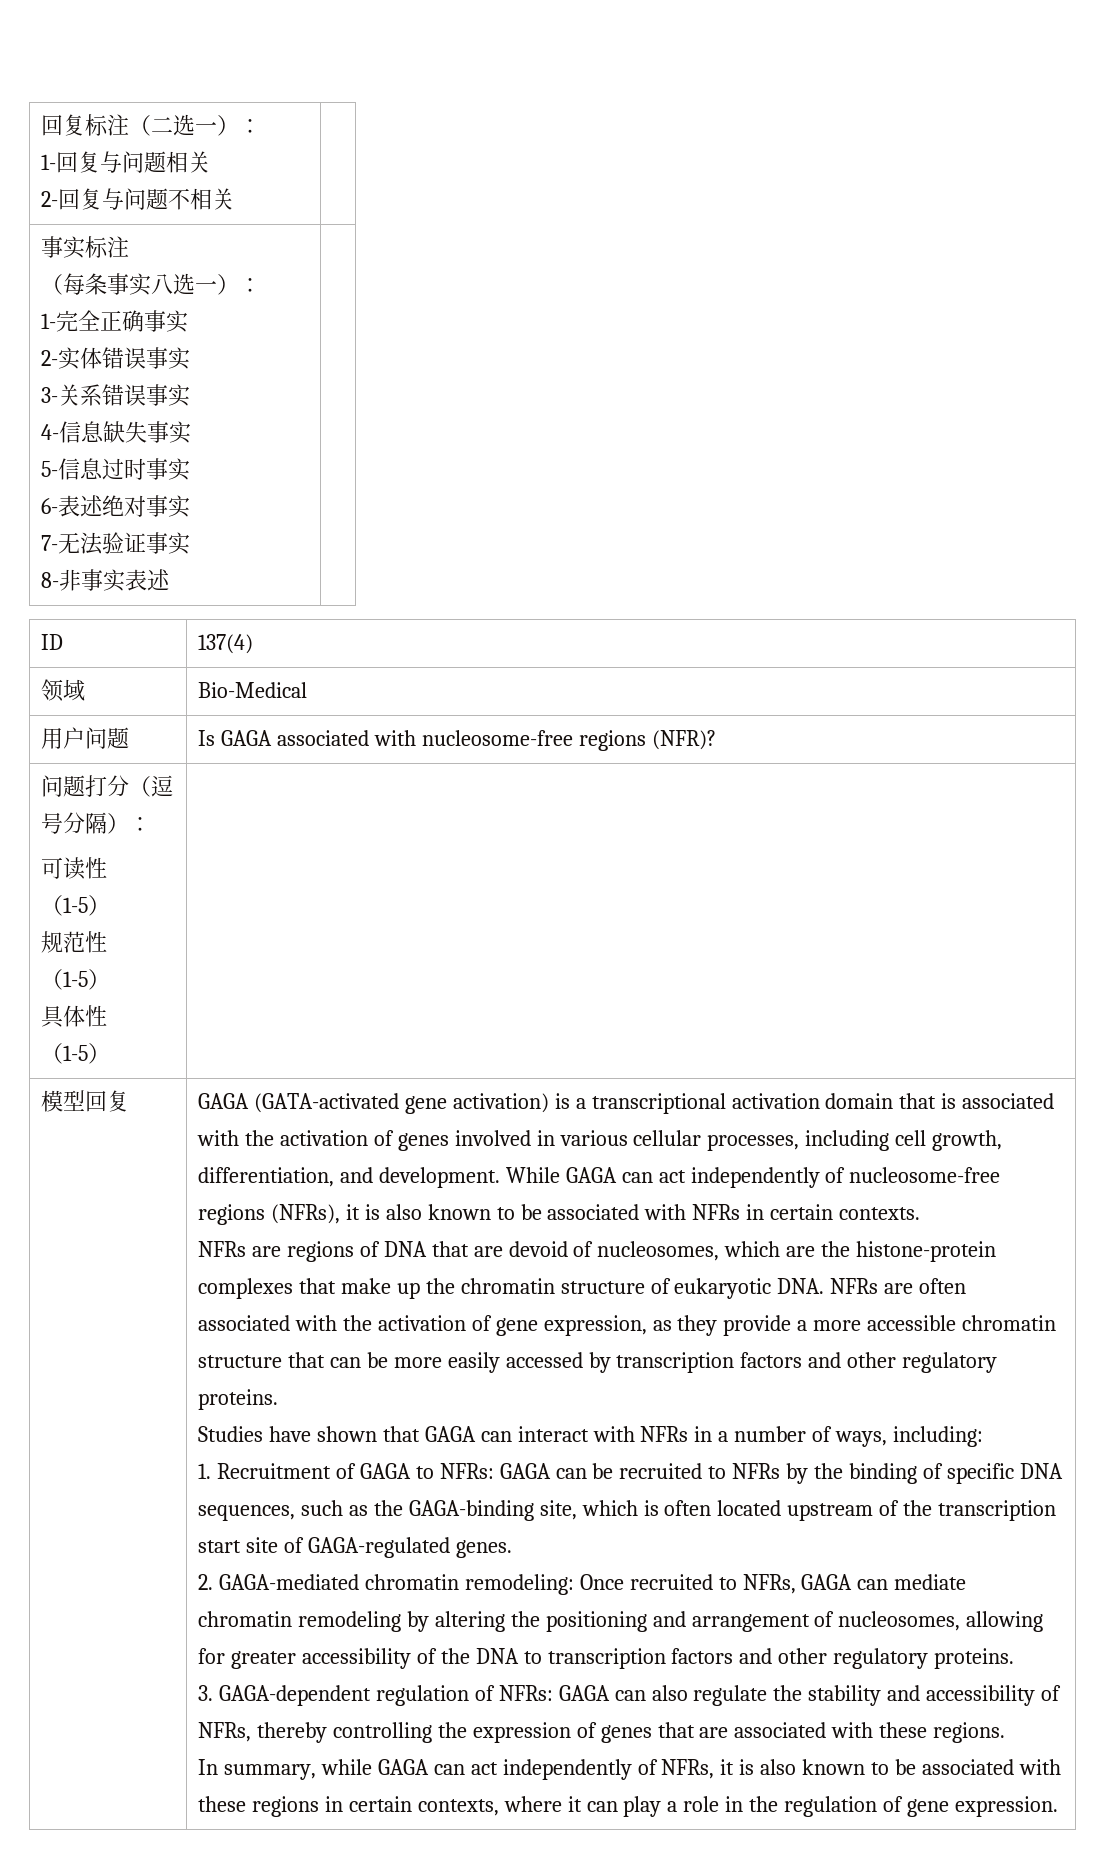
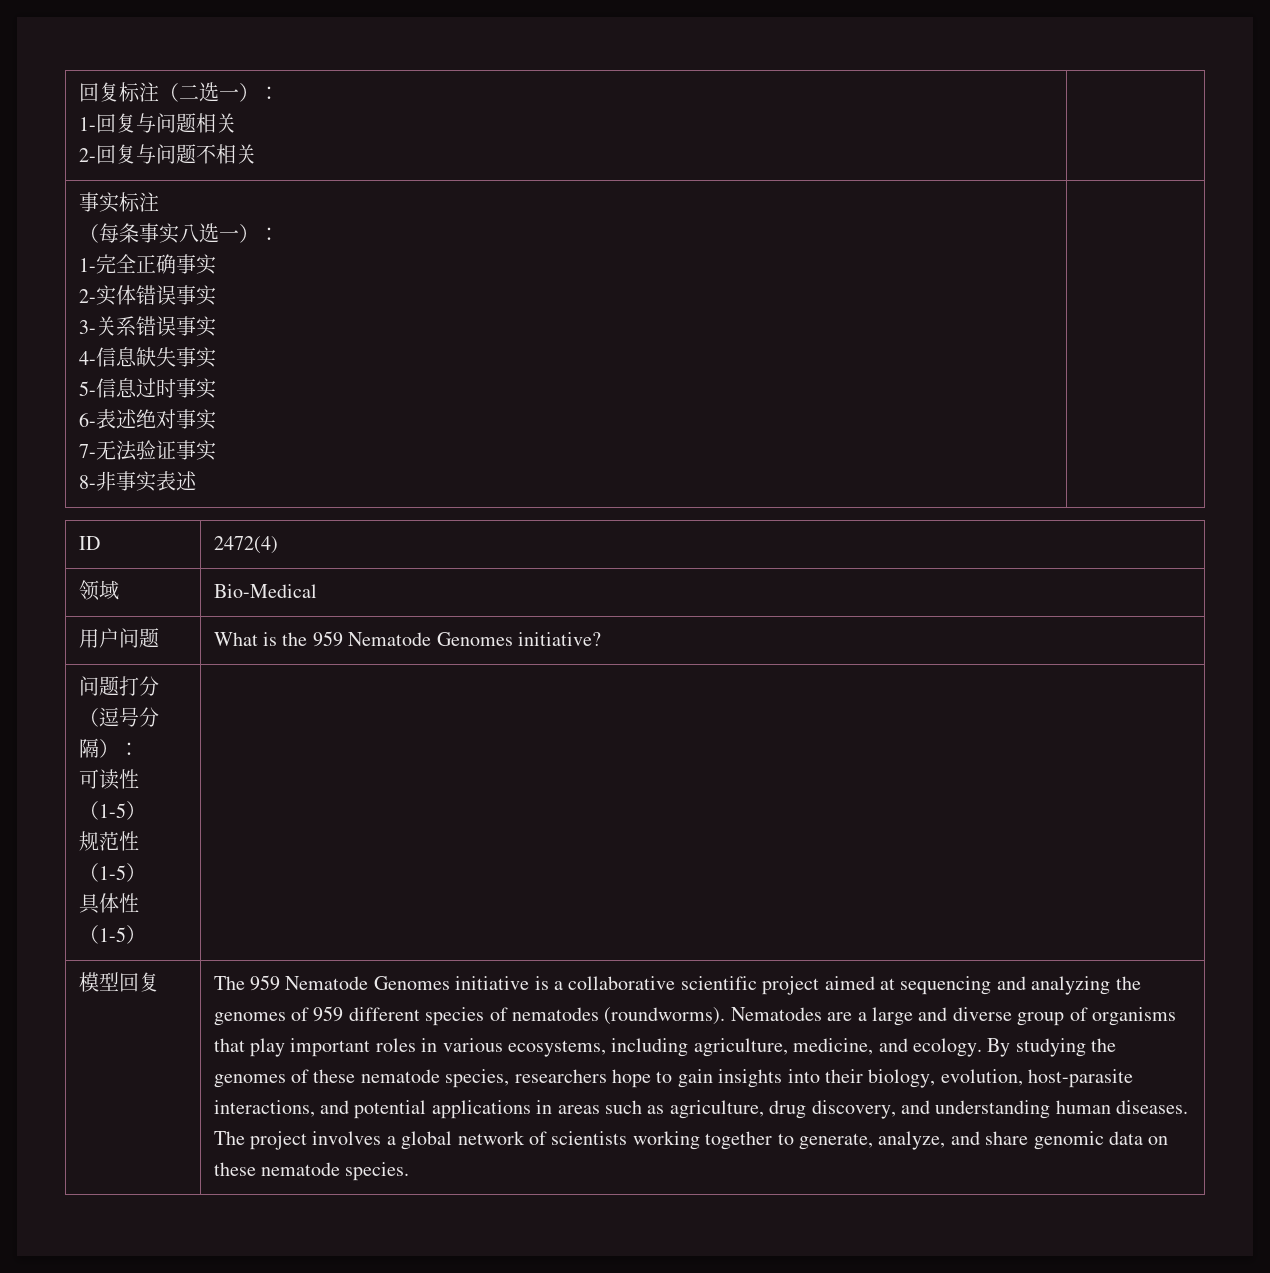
- ID | 137(4)
+ ID | 2472(4)
- 用户问题 | Is GAGA associated with nucleosome-free regions (NFR)?
+ 用户问题 | What is the 959 Nematode Genomes initiative?
- GAGA (GATA-activated gene activation) is a transcriptional activation domain that is associated with the activation of genes involved in various cellular processes, including cell growth, differentiation, and development. While GAGA can act independently of nucleosome-free regions (NFRs), it is also known to be associated with NFRs in certain contexts.
- NFRs are regions of DNA that are devoid of nucleosomes, which are the histone-protein complexes that make up the chromatin structure of eukaryotic DNA. NFRs are often associated with the activation of gene expression, as they provide a more accessible chromatin structure that can be more easily accessed by transcription factors and other regulatory proteins.
- Studies have shown that GAGA can interact with NFRs in a number of ways, including:
- 1. Recruitment of GAGA to NFRs: GAGA can be recruited to NFRs by the binding of specific DNA sequences, such as the GAGA-binding site, which is often located upstream of the transcription start site of GAGA-regulated genes.
- 2. GAGA-mediated chromatin remodeling: Once recruited to NFRs, GAGA can mediate chromatin remodeling by altering the positioning and arrangement of nucleosomes, allowing for greater accessibility of the DNA to transcription factors and other regulatory proteins.
- 3. GAGA-dependent regulation of NFRs: GAGA can also regulate the stability and accessibility of NFRs, thereby controlling the expression of genes that are associated with these regions.
- In summary, while GAGA can act independently of NFRs, it is also known to be associated with these regions in certain contexts, where it can play a role in the regulation of gene expression.
+ The 959 Nematode Genomes initiative is a collaborative scientific project aimed at sequencing and analyzing the genomes of 959 different species of nematodes (roundworms). Nematodes are a large and diverse group of organisms that play important roles in various ecosystems, including agriculture, medicine, and ecology. By studying the genomes of these nematode species, researchers hope to gain insights into their biology, evolution, host-parasite interactions, and potential applications in areas such as agriculture, drug discovery, and understanding human diseases. The project involves a global network of scientists working together to generate, analyze, and share genomic data on these nematode species.

